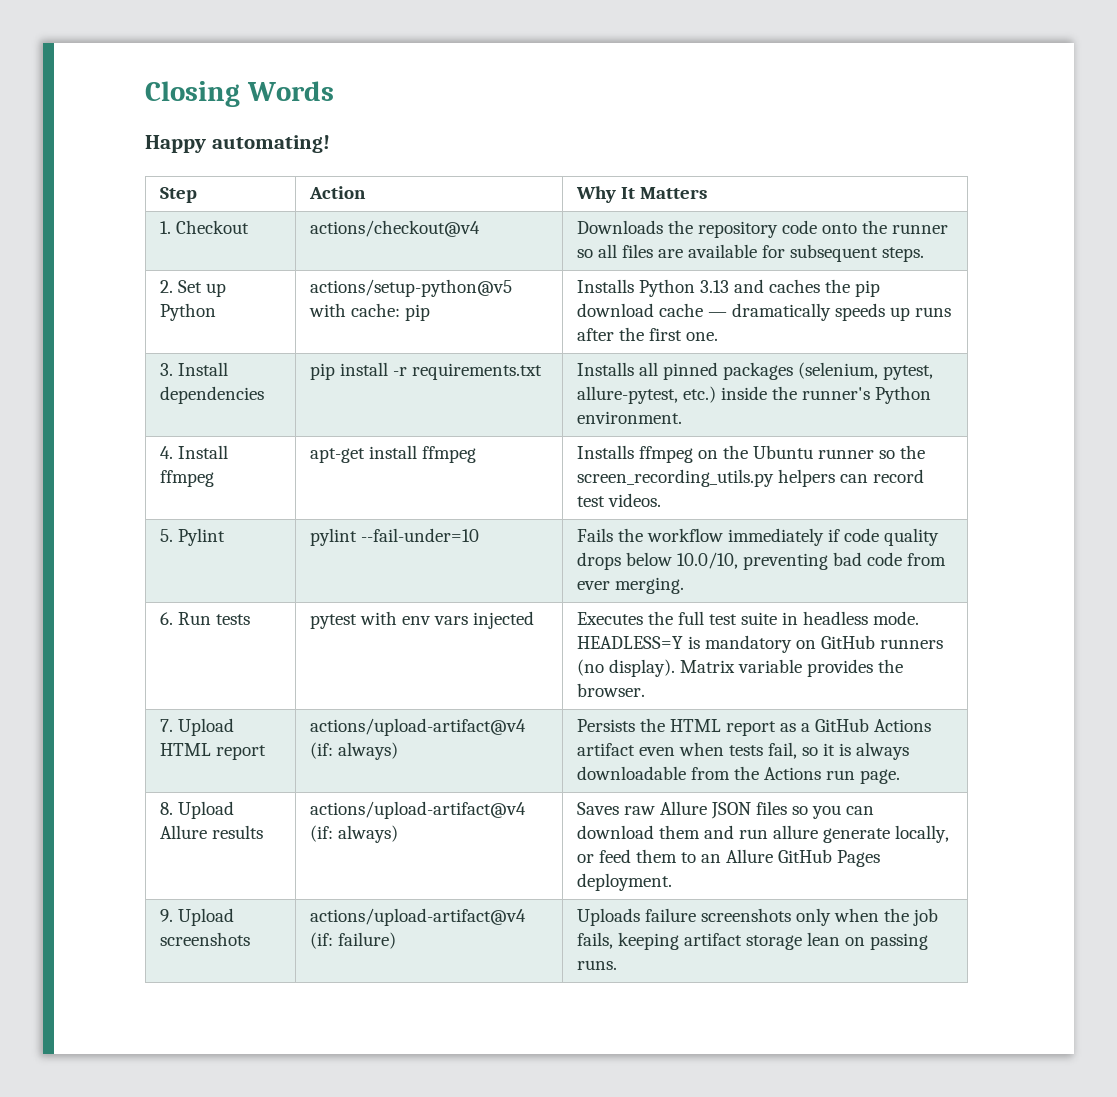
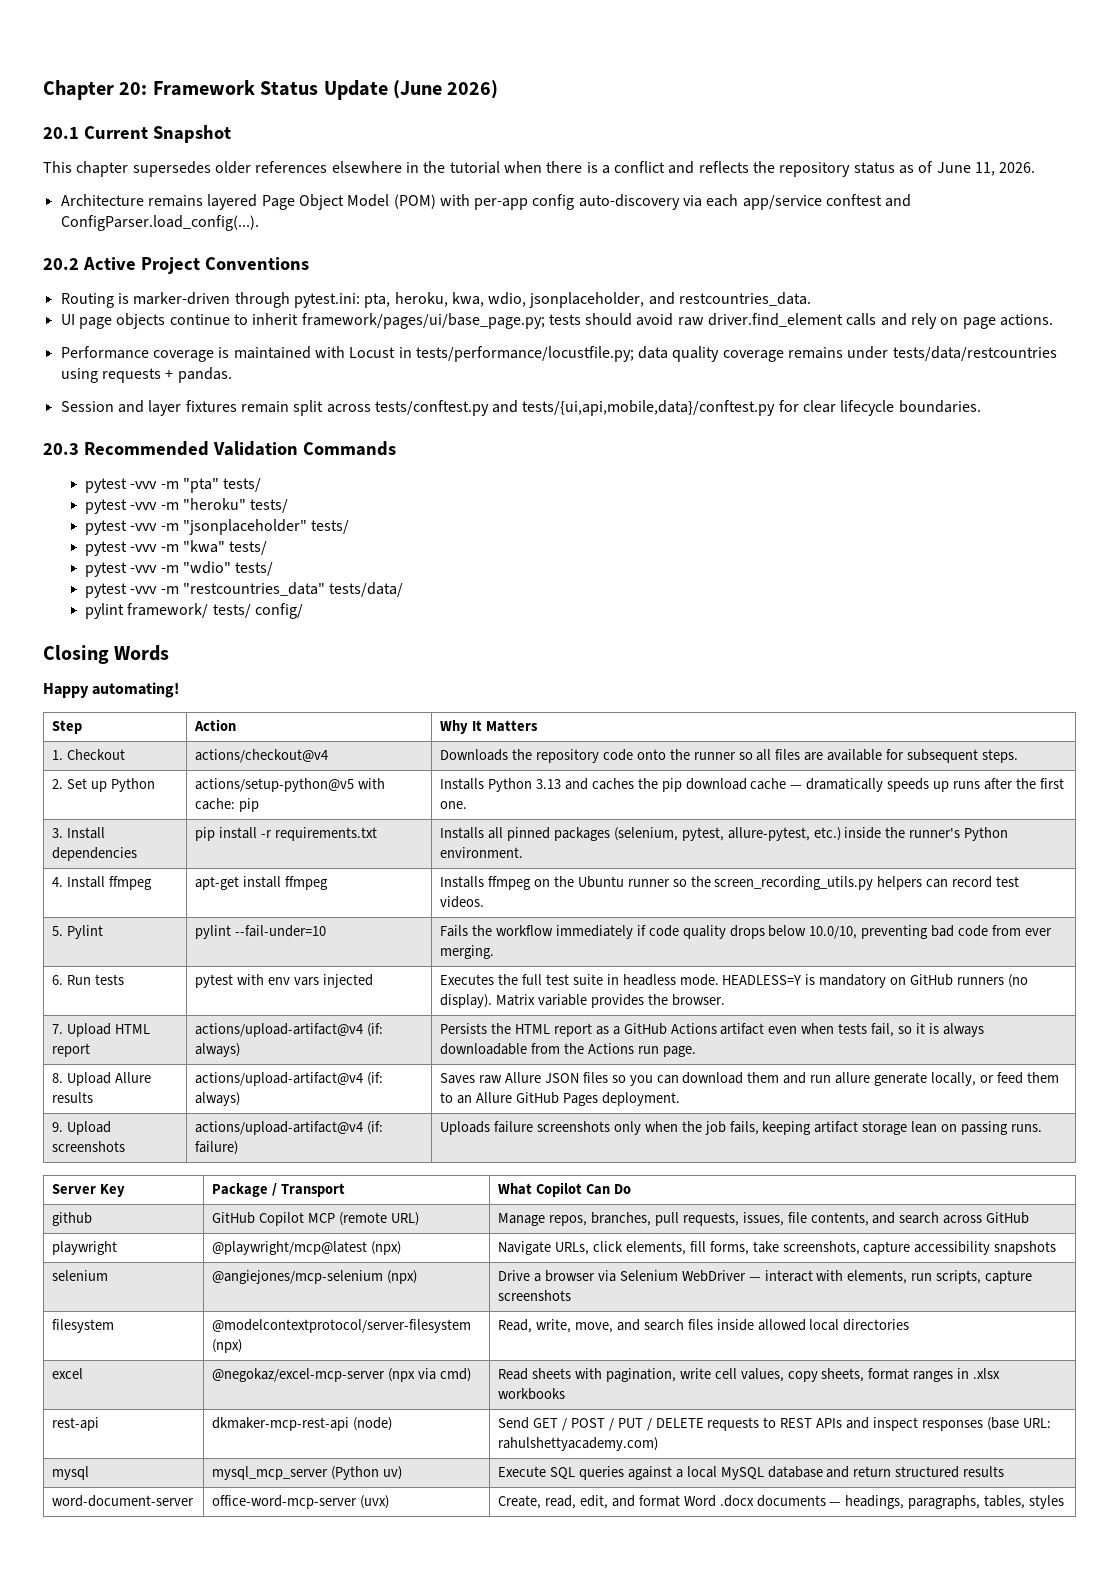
+ Chapter 20: Framework Status Update (June 2026)
+ 20.1 Current Snapshot
+ This chapter supersedes older references elsewhere in the tutorial when there is a conflict and reflects the repository status as of June 11, 2026.
+ Architecture remains layered Page Object Model (POM) with per-app config auto-discovery via each app/service conftest and ConfigParser.load_config(...).
+ 20.2 Active Project Conventions
+ Routing is marker-driven through pytest.ini: pta, heroku, kwa, wdio, jsonplaceholder, and restcountries_data.
+ UI page objects continue to inherit framework/pages/ui/base_page.py; tests should avoid raw driver.find_element calls and rely on page actions.
+ Performance coverage is maintained with Locust in tests/performance/locustfile.py; data quality coverage remains under tests/data/restcountries using requests + pandas.
+ Session and layer fixtures remain split across tests/conftest.py and tests/{ui,api,mobile,data}/conftest.py for clear lifecycle boundaries.
+ 20.3 Recommended Validation Commands
+ pytest -vvv -m "pta" tests/
+ pytest -vvv -m "heroku" tests/
+ pytest -vvv -m "jsonplaceholder" tests/
+ pytest -vvv -m "kwa" tests/
+ pytest -vvv -m "wdio" tests/
+ pytest -vvv -m "restcountries_data" tests/data/
+ pylint framework/ tests/ config/
+ Server Key | Package / Transport | What Copilot Can Do
+ github | GitHub Copilot MCP (remote URL) | Manage repos, branches, pull requests, issues, file contents, and search across GitHub
+ playwright | @playwright/mcp@latest (npx) | Navigate URLs, click elements, fill forms, take screenshots, capture accessibility snapshots
+ selenium | @angiejones/mcp-selenium (npx) | Drive a browser via Selenium WebDriver — interact with elements, run scripts, capture screenshots
+ filesystem | @modelcontextprotocol/server-filesystem (npx) | Read, write, move, and search files inside allowed local directories
+ excel | @negokaz/excel-mcp-server (npx via cmd) | Read sheets with pagination, write cell values, copy sheets, format ranges in .xlsx workbooks
+ rest-api | dkmaker-mcp-rest-api (node) | Send GET / POST / PUT / DELETE requests to REST APIs and inspect responses (base URL: rahulshettyacademy.com)
+ mysql | mysql_mcp_server (Python uv) | Execute SQL queries against a local MySQL database and return structured results
+ word-document-server | office-word-mcp-server (uvx) | Create, read, edit, and format Word .docx documents — headings, paragraphs, tables, styles

